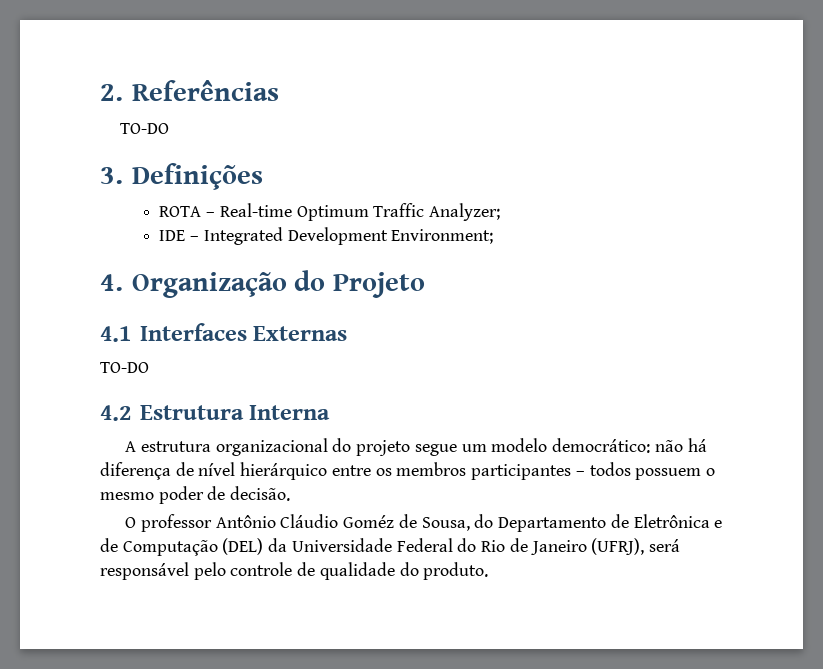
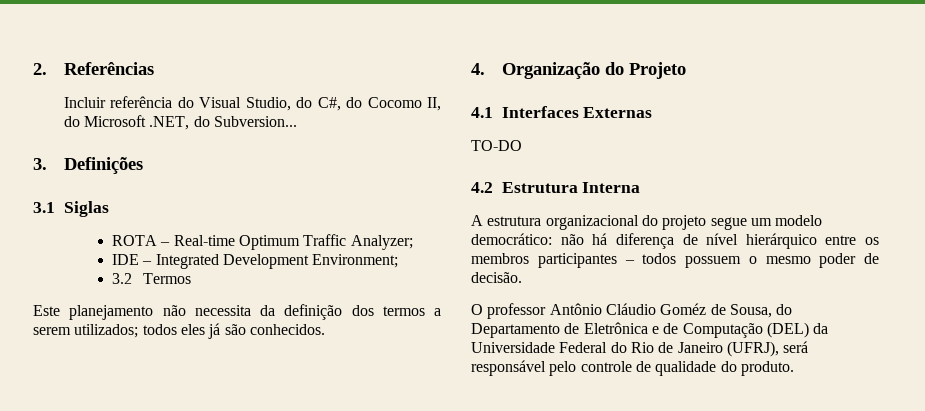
  2. Referências
- TO-DO
+ Incluir referência do Visual Studio, do C#, do Cocomo II, do Microsoft .NET, do Subversion...
+ 3.1 Siglas
+ 3.2 Termos
+ Este planejamento não necessita da definição dos termos a serem utilizados; todos eles já são conhecidos.

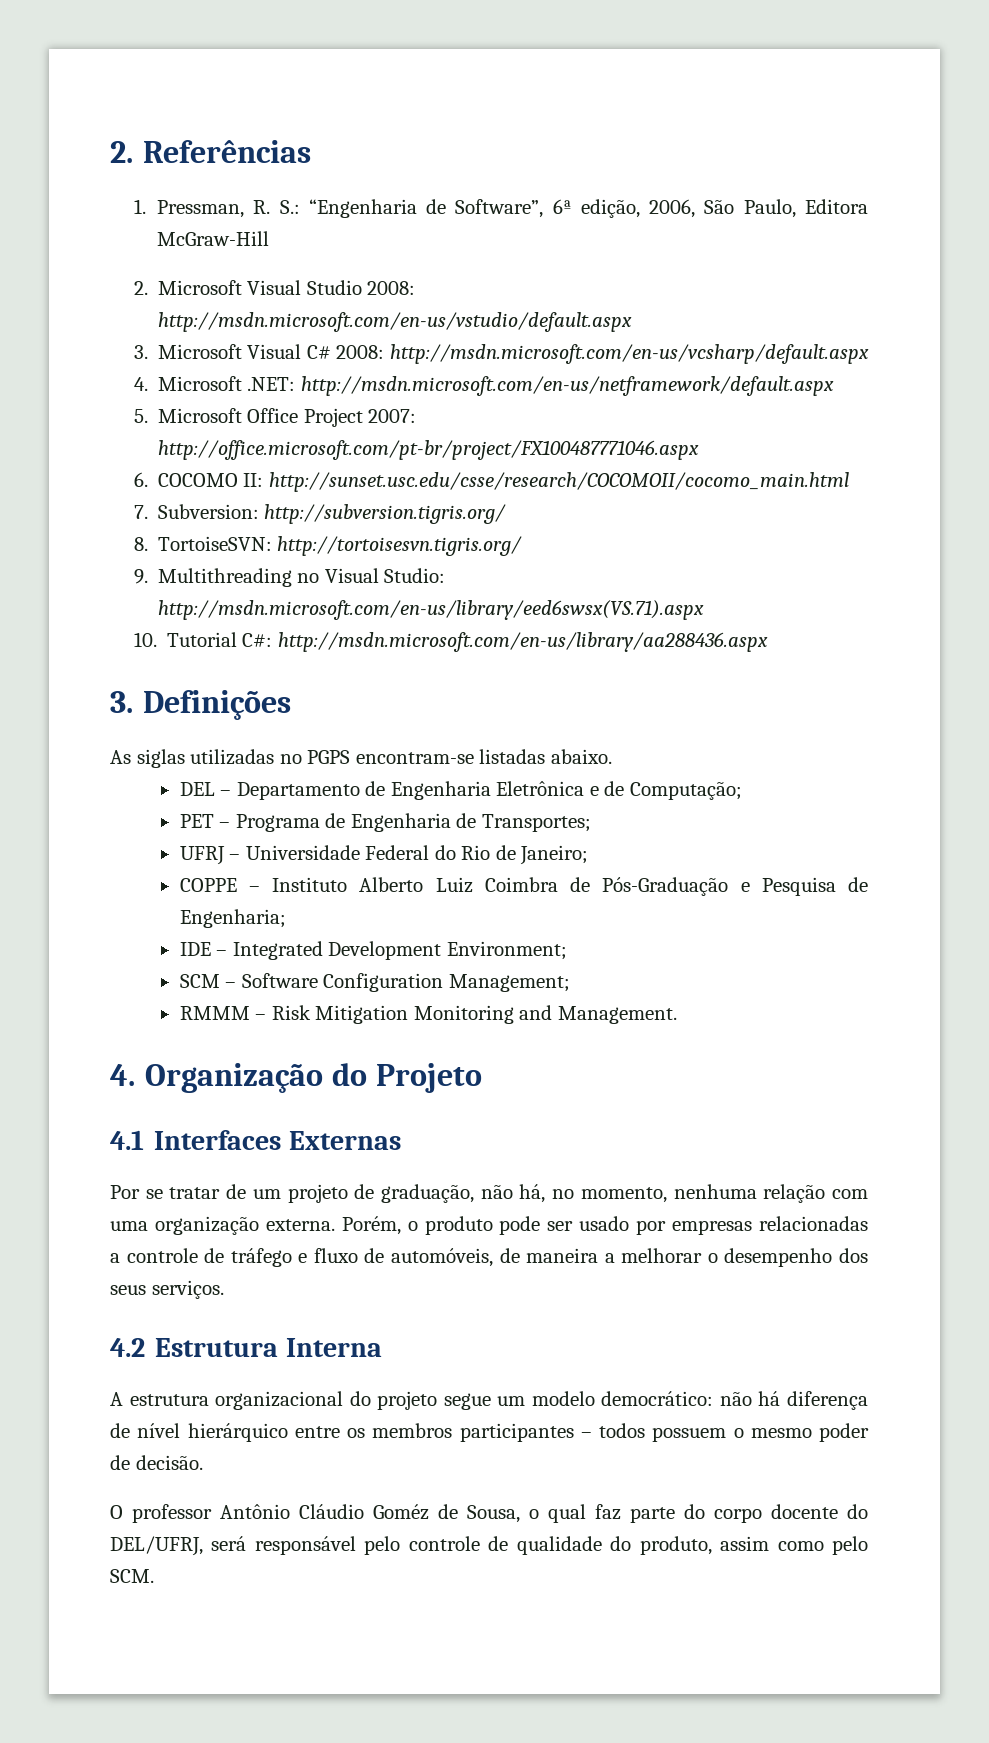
- Incluir referência do Visual Studio, do C#, do Cocomo II, do Microsoft .NET, do Subversion...
+ 1. Pressman, R. S.: “Engenharia de Software”, 6ª edição, 2006, São Paulo, Editora McGraw-Hill
+ 2. Microsoft Visual Studio 2008: http://msdn.microsoft.com/en-us/vstudio/default.aspx
+ 3. Microsoft Visual C# 2008: http://msdn.microsoft.com/en-us/vcsharp/default.aspx
+ 4. Microsoft .NET: http://msdn.microsoft.com/en-us/netframework/default.aspx
+ 5. Microsoft Office Project 2007: http://office.microsoft.com/pt-br/project/FX100487771046.aspx
+ 6. COCOMO II: http://sunset.usc.edu/csse/research/COCOMOII/cocomo_main.html
+ 7. Subversion: http://subversion.tigris.org/
+ 8. TortoiseSVN: http://tortoisesvn.tigris.org/
+ 9. Multithreading no Visual Studio: http://msdn.microsoft.com/en-us/library/eed6swsx(VS.71).aspx
+ 10. Tutorial C#: http://msdn.microsoft.com/en-us/library/aa288436.aspx
  3. Definições
- 3.1 Siglas
- ROTA – Real-time Optimum Traffic Analyzer;
+ As siglas utilizadas no PGPS encontram-se listadas abaixo.
+ DEL – Departamento de Engenharia Eletrônica e de Computação;
+ PET – Programa de Engenharia de Transportes;
+ UFRJ – Universidade Federal do Rio de Janeiro;
+ COPPE – Instituto Alberto Luiz Coimbra de Pós-Graduação e Pesquisa de Engenharia;
- 3.2 Termos
- Este planejamento não necessita da definição dos termos a serem utilizados; todos eles já são conhecidos.
+ SCM – Software Configuration Management;
+ RMMM – Risk Mitigation Monitoring and Management.
- TO-DO
+ Por se tratar de um projeto de graduação, não há, no momento, nenhuma relação com uma organização externa. Porém, o produto pode ser usado por empresas relacionadas a controle de tráfego e fluxo de automóveis, de maneira a melhorar o desempenho dos seus serviços.
- O professor Antônio Cláudio Goméz de Sousa, do Departamento de Eletrônica e de Computação (DEL) da Universidade Federal do Rio de Janeiro (UFRJ), será responsável pelo controle de qualidade do produto.
+ O professor Antônio Cláudio Goméz de Sousa, o qual faz parte do corpo docente do DEL/UFRJ, será responsável pelo controle de qualidade do produto, assim como pelo SCM.

